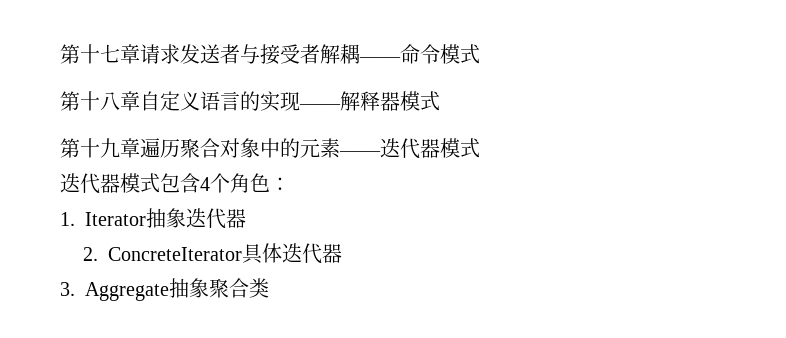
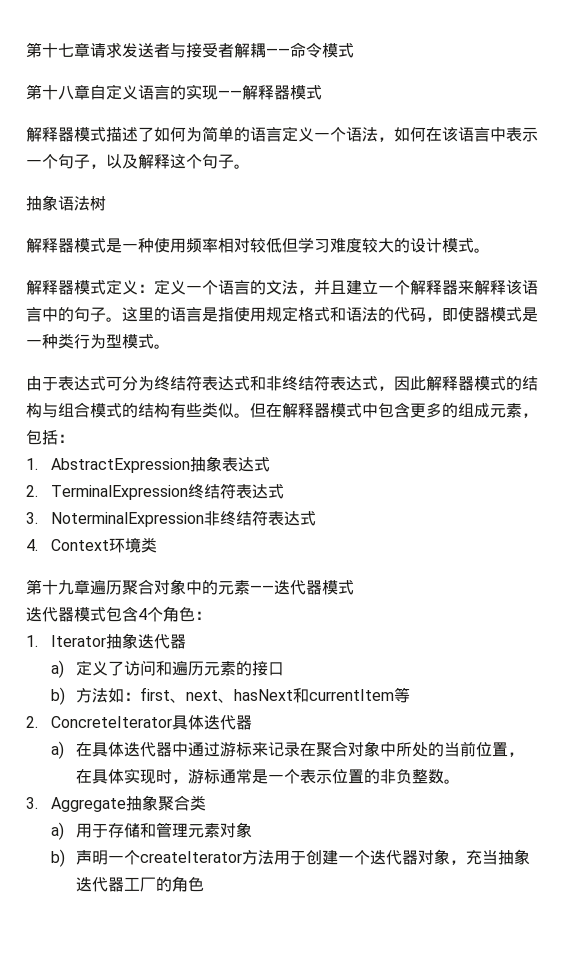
+ 解释器模式描述了如何为简单的语言定义一个语法，如何在该语言中表示一个句子，以及解释这个句子。
+ 抽象语法树
+ 解释器模式是一种使用频率相对较低但学习难度较大的设计模式。
+ 解释器模式定义：定义一个语言的文法，并且建立一个解释器来解释该语言中的句子。这里的语言是指使用规定格式和语法的代码，即使器模式是一种类行为型模式。
+ 由于表达式可分为终结符表达式和非终结符表达式，因此解释器模式的结构与组合模式的结构有些类似。但在解释器模式中包含更多的组成元素，包括：
+ 1. AbstractExpression抽象表达式
+ 2. TerminalExpression终结符表达式
+ 3. NoterminalExpression非终结符表达式
+ 4. Context环境类
+ a)定义了访问和遍历元素的接口
+ b)方法如：first、next、hasNext和currentItem等
  2. ConcreteIterator具体迭代器
+ a)在具体迭代器中通过游标来记录在聚合对象中所处的当前位置，在具体实现时，游标通常是一个表示位置的非负整数。
  3. Aggregate抽象聚合类
+ a)用于存储和管理元素对象
+ b)声明一个createIterator方法用于创建一个迭代器对象，充当抽象迭代器工厂的角色

